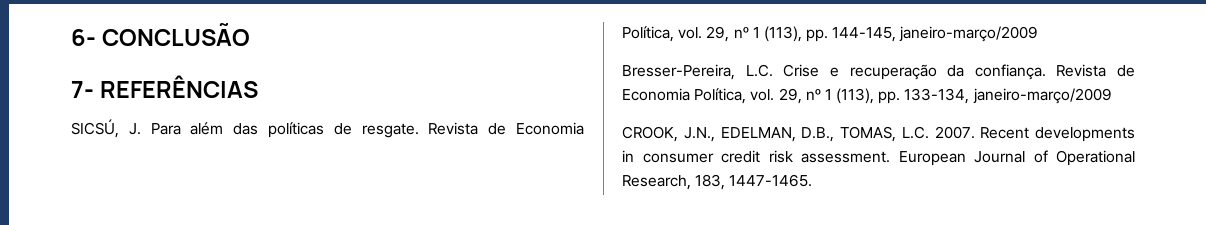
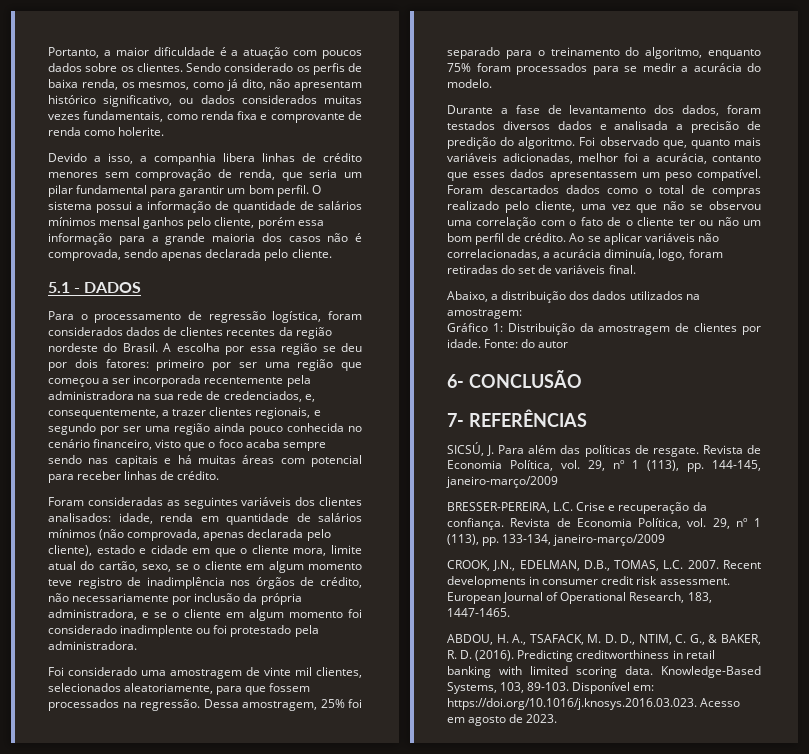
+ Portanto, a maior dificuldade é a atuação com poucos dados sobre os clientes. Sendo considerado os perfis de baixa renda, os mesmos, como já dito, não apresentam histórico significativo, ou dados considerados muitas vezes fundamentais, como renda fixa e comprovante de renda como holerite.
+ Devido a isso, a companhia libera linhas de crédito menores sem comprovação de renda, que seria um pilar fundamental para garantir um bom perfil. O sistema possui a informação de quantidade de salários mínimos mensal ganhos pelo cliente, porém essa informação para a grande maioria dos casos não é comprovada, sendo apenas declarada pelo cliente.
+ 5.1 - DADOS
+ Para o processamento de regressão logística, foram considerados dados de clientes recentes da região nordeste do Brasil. A escolha por essa região se deu por dois fatores: primeiro por ser uma região que começou a ser incorporada recentemente pela administradora na sua rede de credenciados, e, consequentemente, a trazer clientes regionais, e segundo por ser uma região ainda pouco conhecida no cenário financeiro, visto que o foco acaba sempre sendo nas capitais e há muitas áreas com potencial para receber linhas de crédito.
+ Foram consideradas as seguintes variáveis dos clientes analisados: idade, renda em quantidade de salários mínimos (não comprovada, apenas declarada pelo cliente), estado e cidade em que o cliente mora, limite atual do cartão, sexo, se o cliente em algum momento teve registro de inadimplência nos órgãos de crédito, não necessariamente por inclusão da própria administradora, e se o cliente em algum momento foi considerado inadimplente ou foi protestado pela administradora.
+ Foi considerado uma amostragem de vinte mil clientes, selecionados aleatoriamente, para que fossem processados na regressão. Dessa amostragem, 25% foi separado para o treinamento do algoritmo, enquanto 75% foram processados para se medir a acurácia do modelo.
+ Durante a fase de levantamento dos dados, foram testados diversos dados e analisada a precisão de predição do algoritmo. Foi observado que, quanto mais variáveis adicionadas, melhor foi a acurácia, contanto que esses dados apresentassem um peso compatível. Foram descartados dados como o total de compras realizado pelo cliente, uma vez que não se observou uma correlação com o fato de o cliente ter ou não um bom perfil de crédito. Ao se aplicar variáveis não correlacionadas, a acurácia diminuía, logo, foram retiradas do set de variáveis final.
+ Abaixo, a distribuição dos dados utilizados na amostragem:
+ Gráfico 1: Distribuição da amostragem de clientes por idade. Fonte: do autor
- Bresser-Pereira, L.C. Crise e recuperação da confiança.
+ BRESSER-PEREIRA, L.C. Crise e recuperação da confiança.
+ ABDOU, H. A., TSAFACK, M. D. D., NTIM, C. G., & BAKER, R. D. (2016). Predicting creditworthiness in retail banking with limited scoring data. Knowledge-Based Systems, 103, 89-103. Disponível em: https://doi.org/10.1016/j.knosys.2016.03.023. Acesso em agosto de 2023.

